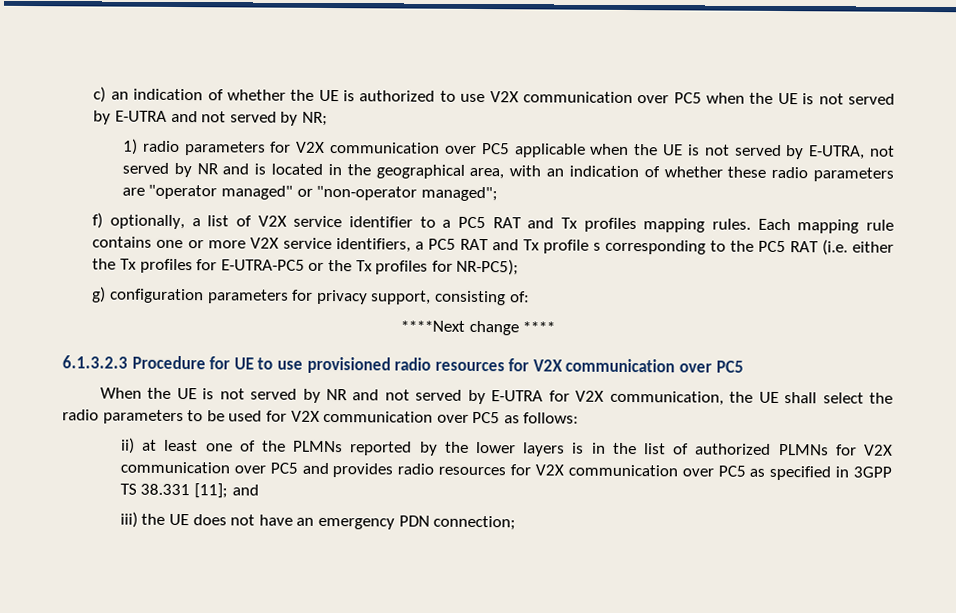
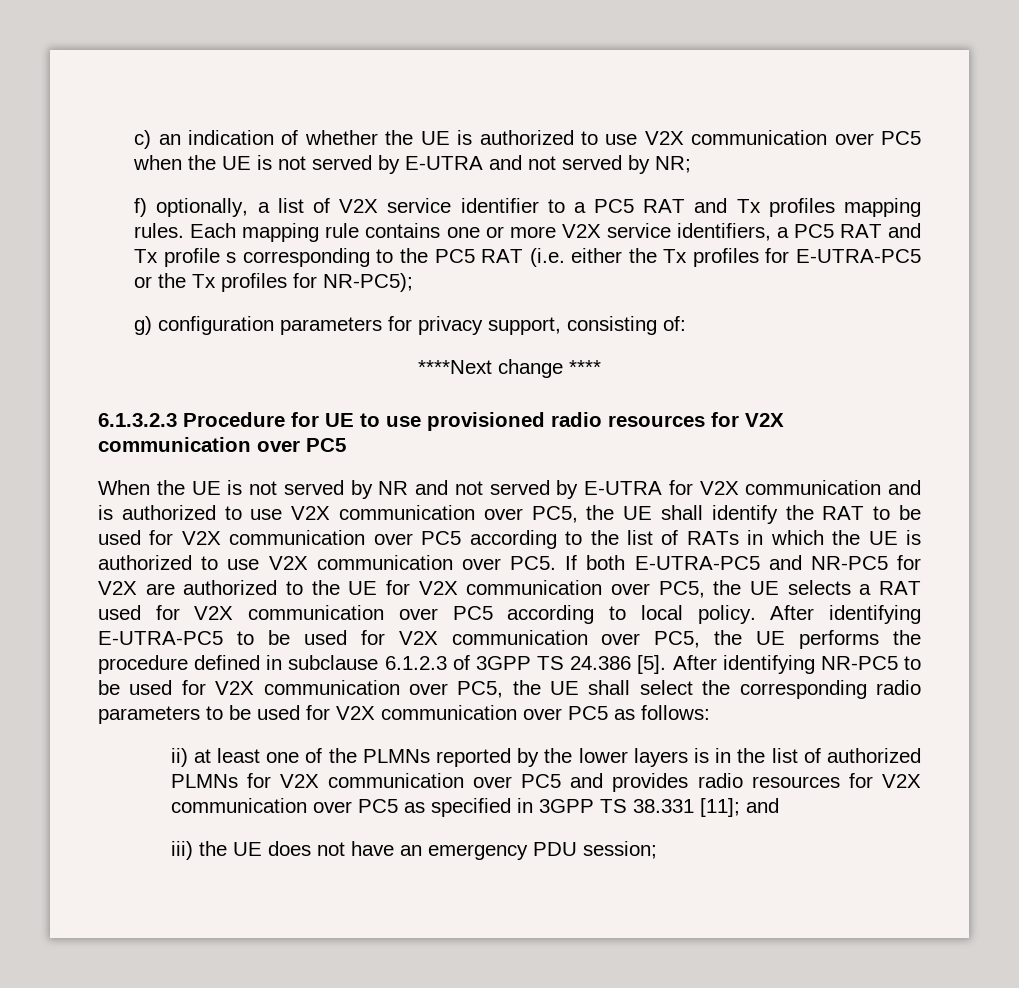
- 1) radio parameters for V2X communication over PC5 applicable when the UE is not served by E-UTRA, not served by NR and is located in the geographical area, with an indication of whether these radio parameters are "operator managed" or "non-operator managed";
- When the UE is not served by NR and not served by E-UTRA for V2X communication, the UE shall select the radio parameters to be used for V2X communication over PC5 as follows:
+ When the UE is not served by NR and not served by E-UTRA for V2X communication and is authorized to use V2X communication over PC5, the UE shall identify the RAT to be used for V2X communication over PC5 according to the list of RATs in which the UE is authorized to use V2X communication over PC5. If both E-UTRA-PC5 and NR-PC5 for V2X are authorized to the UE for V2X communication over PC5, the UE selects a RAT used for V2X communication over PC5 according to local policy. After identifying E-UTRA-PC5 to be used for V2X communication over PC5, the UE performs the procedure defined in subclause 6.1.2.3 of 3GPP TS 24.386 [5]. After identifying NR-PC5 to be used for V2X communication over PC5, the UE shall select the corresponding radio parameters to be used for V2X communication over PC5 as follows:
- iii) the UE does not have an emergency PDN connection;
+ iii) the UE does not have an emergency PDU session;

